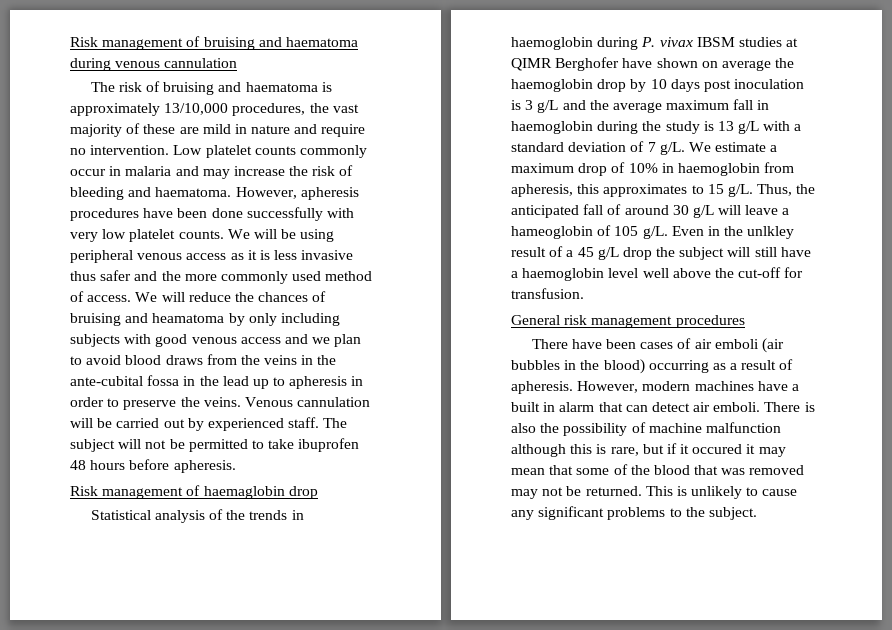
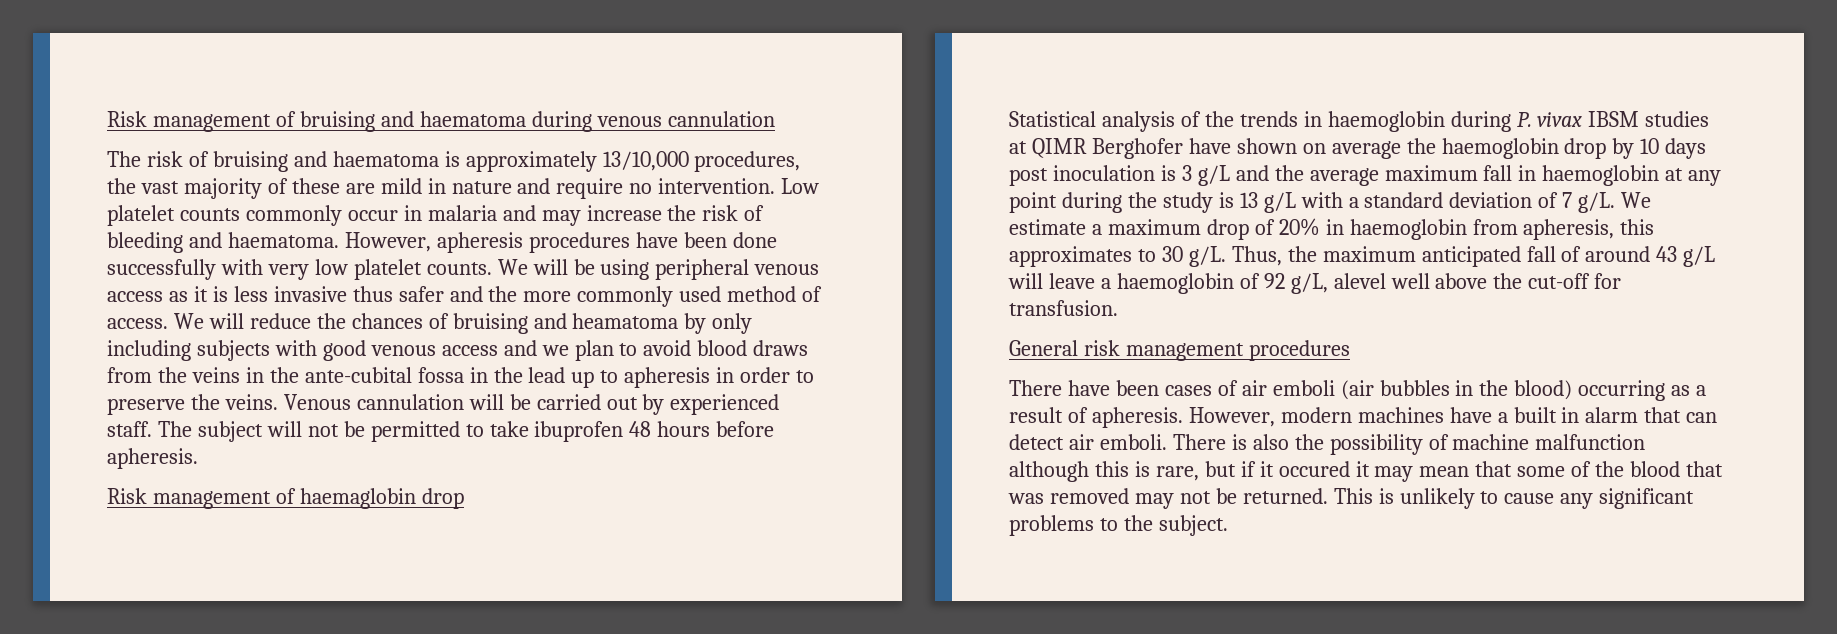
- Statistical analysis of the trends in haemoglobin during P. vivax IBSM studies at QIMR Berghofer have shown on average the haemoglobin drop by 10 days post inoculation is 3 g/L and the average maximum fall in haemoglobin during the study is 13 g/L with a standard deviation of 7 g/L.
+ Statistical analysis of the trends in haemoglobin during P. vivax IBSM studies at QIMR Berghofer have shown on average the haemoglobin drop by 10 days post inoculation is 3 g/L and the average maximum fall in haemoglobin at any point during the study is 13 g/L with a standard deviation of 7 g/L.
- We estimate a maximum drop of 10% in haemoglobin from apheresis, this approximates to 15 g/L.
+ We estimate a maximum drop of 20% in haemoglobin from apheresis, this approximates to 30 g/L.
- Thus, the anticipated fall of around 30 g/L will leave a hameoglobin of 105 g/L. Even in the unlkley result of a 45 g/L drop the subject will still have a haemoglobin level well above the cut-off for transfusion.
+ Thus, the maximum anticipated fall of around 43 g/L will leave a haemoglobin of 92 g/L, alevel well above the cut-off for transfusion.

